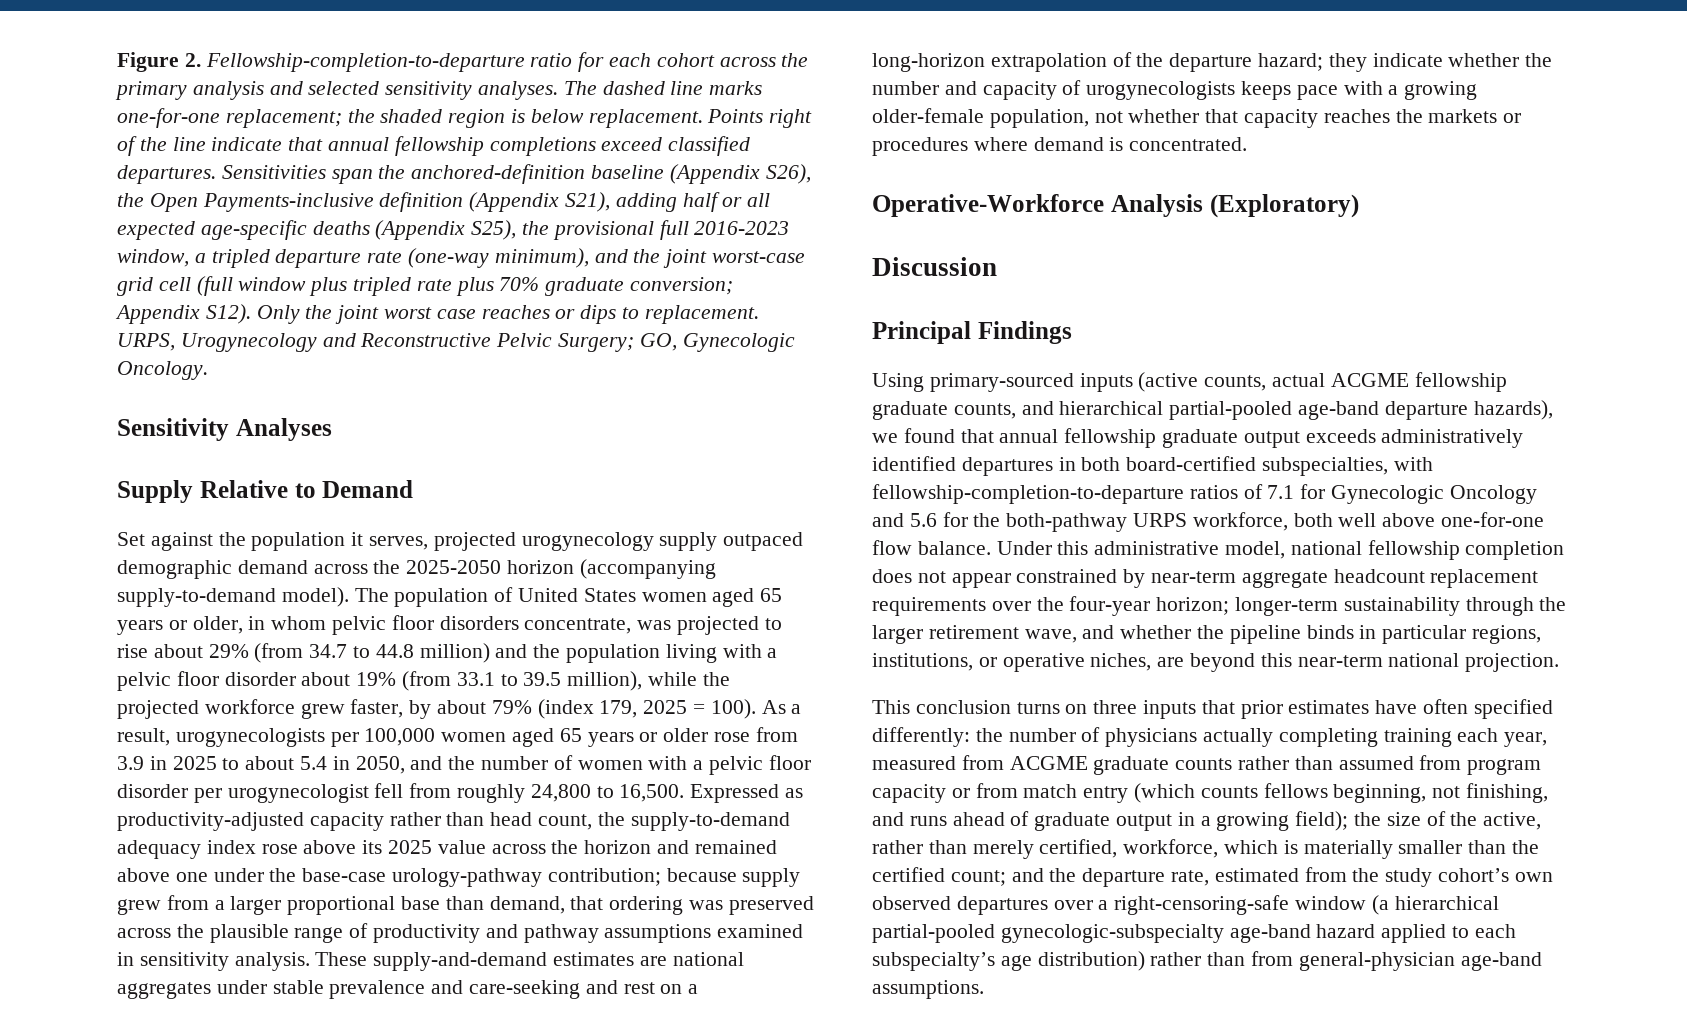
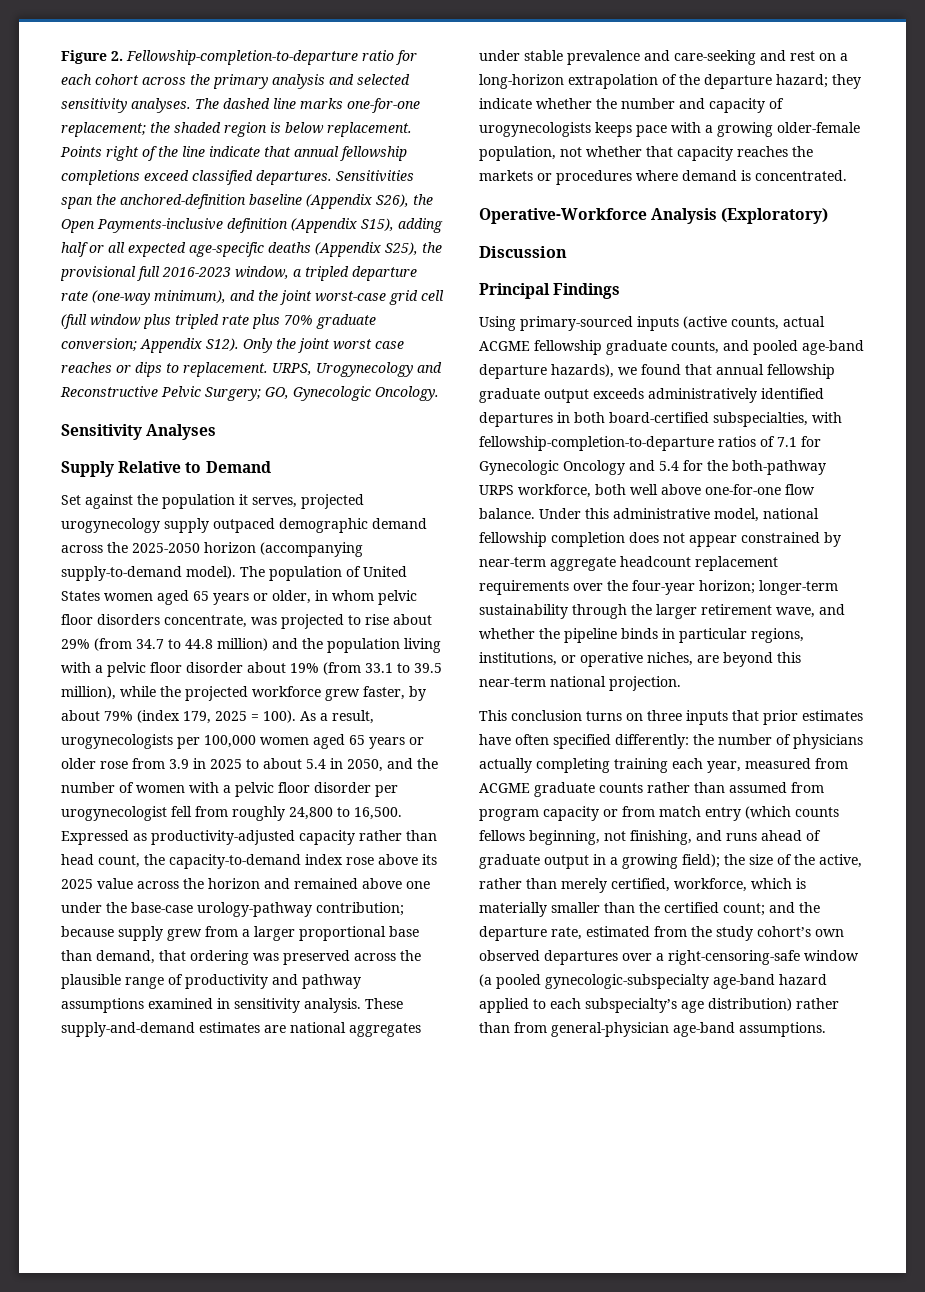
- Sensitivities span the anchored-definition baseline (Appendix S26), the Open Payments-inclusive definition (Appendix S21), adding half or all expected age-specific deaths (Appendix S25), the provisional full 2016-2023 window, a tripled departure rate (one-way minimum), and the joint worst-case grid cell (full window plus tripled rate plus 70% graduate conversion; Appendix S12).
+ Sensitivities span the anchored-definition baseline (Appendix S26), the Open Payments-inclusive definition (Appendix S15), adding half or all expected age-specific deaths (Appendix S25), the provisional full 2016-2023 window, a tripled departure rate (one-way minimum), and the joint worst-case grid cell (full window plus tripled rate plus 70% graduate conversion; Appendix S12).
- Expressed as productivity-adjusted capacity rather than head count, the supply-to-demand adequacy index rose above its 2025 value across the horizon and remained above one under the base-case urology-pathway contribution; because supply grew from a larger proportional base than demand, that ordering was preserved across the plausible range of productivity and pathway assumptions examined in sensitivity analysis.
+ Expressed as productivity-adjusted capacity rather than head count, the capacity-to-demand index rose above its 2025 value across the horizon and remained above one under the base-case urology-pathway contribution; because supply grew from a larger proportional base than demand, that ordering was preserved across the plausible range of productivity and pathway assumptions examined in sensitivity analysis.
- Using primary-sourced inputs (active counts, actual ACGME fellowship graduate counts, and hierarchical partial-pooled age-band departure hazards), we found that annual fellowship graduate output exceeds administratively identified departures in both board-certified subspecialties, with fellowship-completion-to-departure ratios of 7.1 for Gynecologic Oncology and 5.6 for the both-pathway URPS workforce, both well above one-for-one flow balance.
+ Using primary-sourced inputs (active counts, actual ACGME fellowship graduate counts, and pooled age-band departure hazards), we found that annual fellowship graduate output exceeds administratively identified departures in both board-certified subspecialties, with fellowship-completion-to-departure ratios of 7.1 for Gynecologic Oncology and 5.4 for the both-pathway URPS workforce, both well above one-for-one flow balance.
- and the departure rate, estimated from the study cohort’s own observed departures over a right-censoring-safe window (a hierarchical partial-pooled gynecologic-subspecialty age-band hazard applied to each subspecialty’s age distribution) rather than from general-physician age-band assumptions.
+ and the departure rate, estimated from the study cohort’s own observed departures over a right-censoring-safe window (a pooled gynecologic-subspecialty age-band hazard applied to each subspecialty’s age distribution) rather than from general-physician age-band assumptions.

